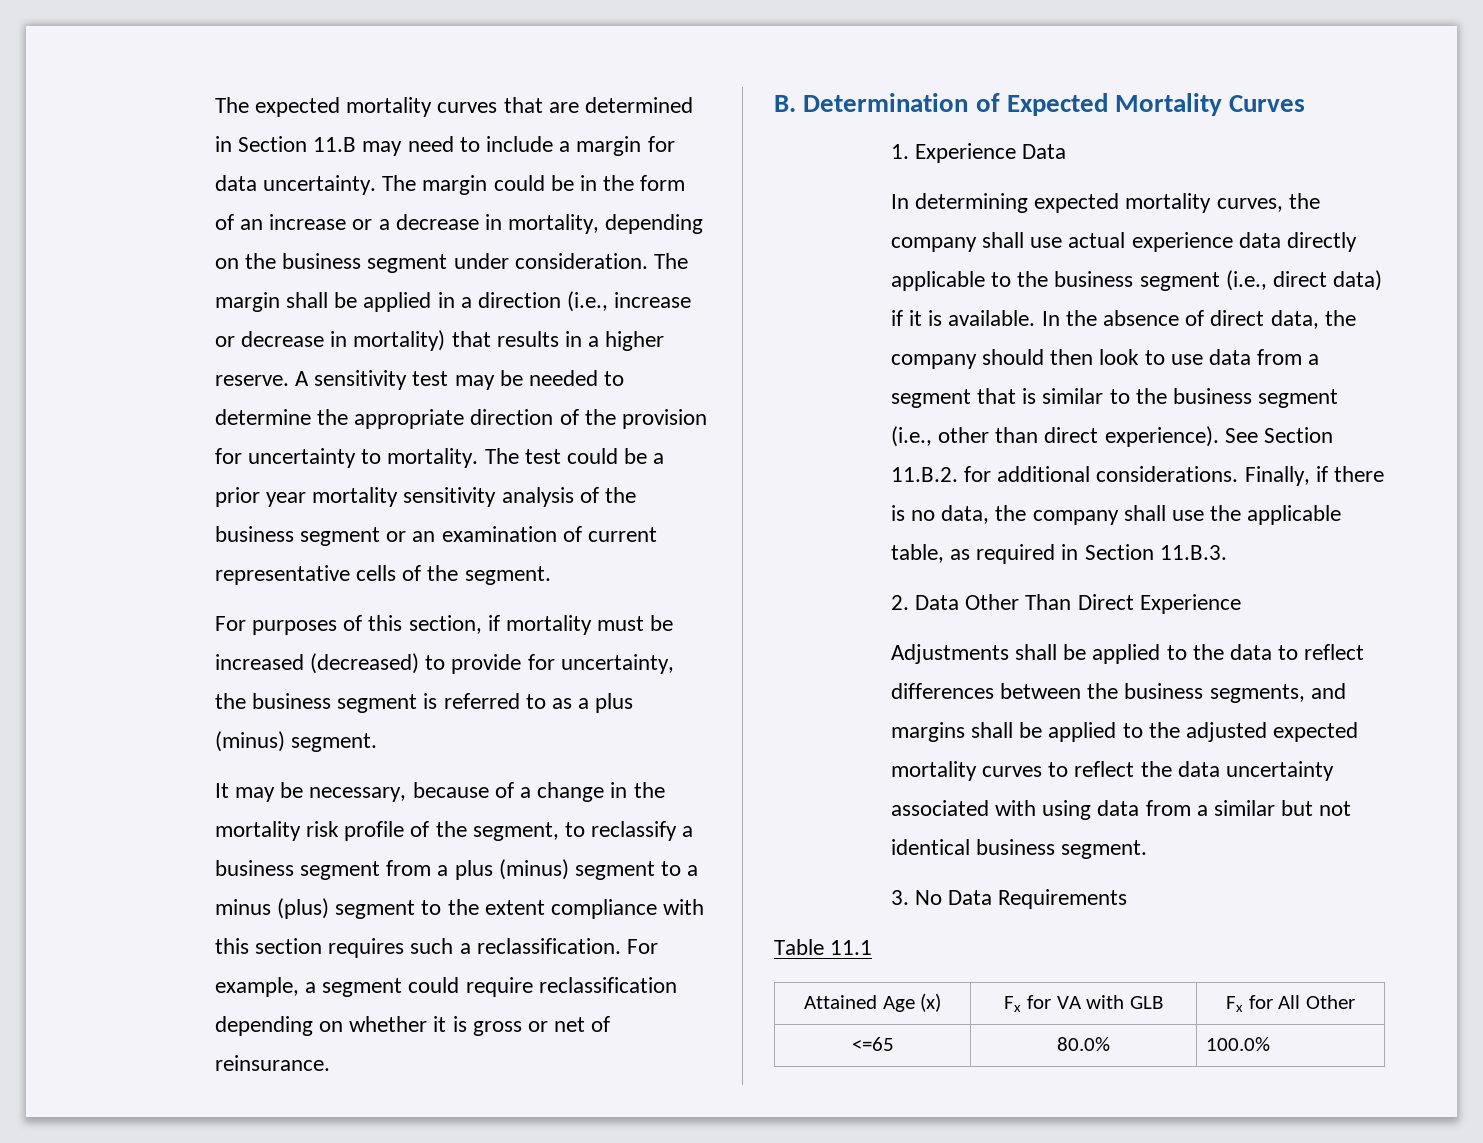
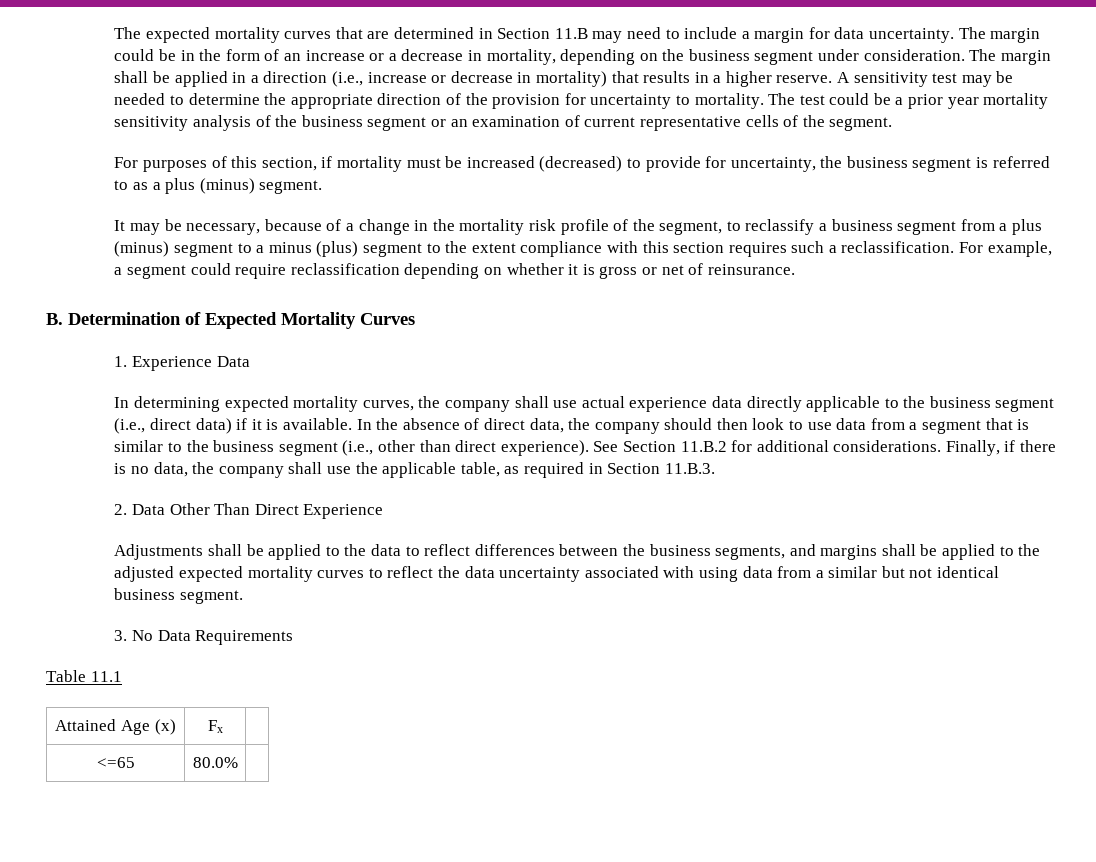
- See Section 11.B.2. for additional considerations.
+ See Section 11.B.2 for additional considerations.
- Attained Age (x) | Fx for VA with GLB | Fx for All Other
+ Attained Age (x) | Fx |
- <=65 | 80.0% | 100.0%
+ <=65 | 80.0% |

